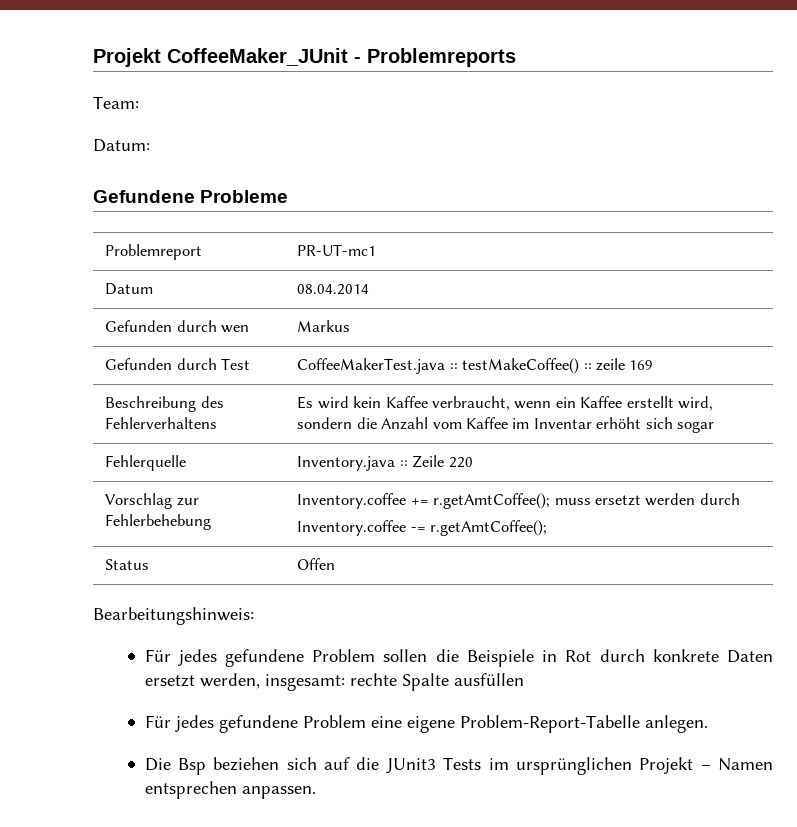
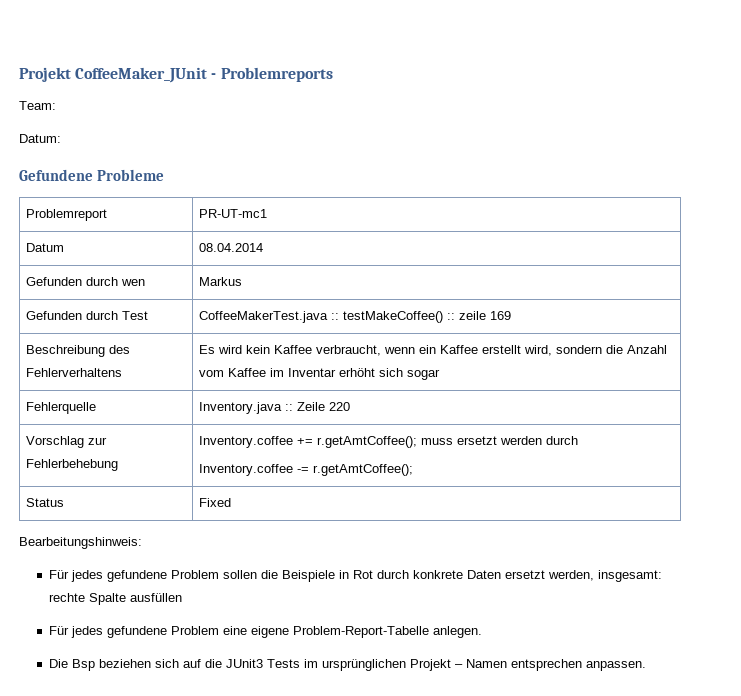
- Status | Offen
+ Status | Fixed

